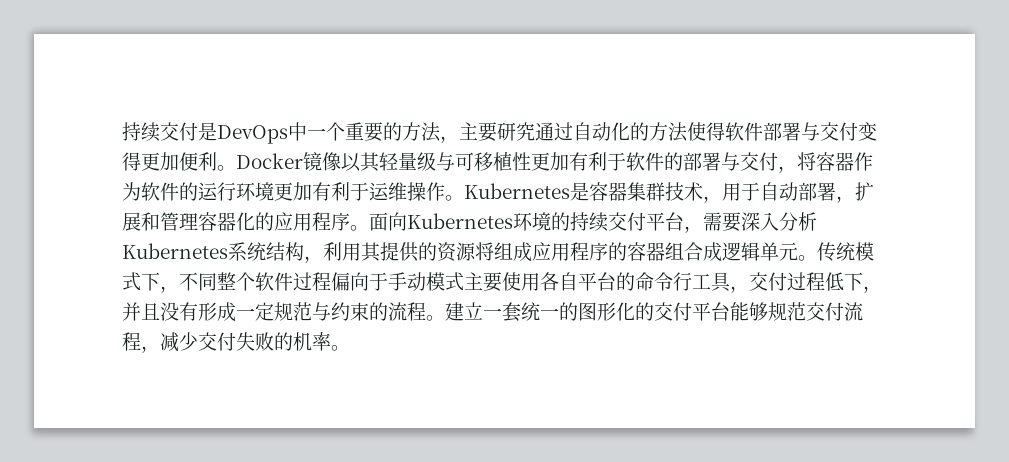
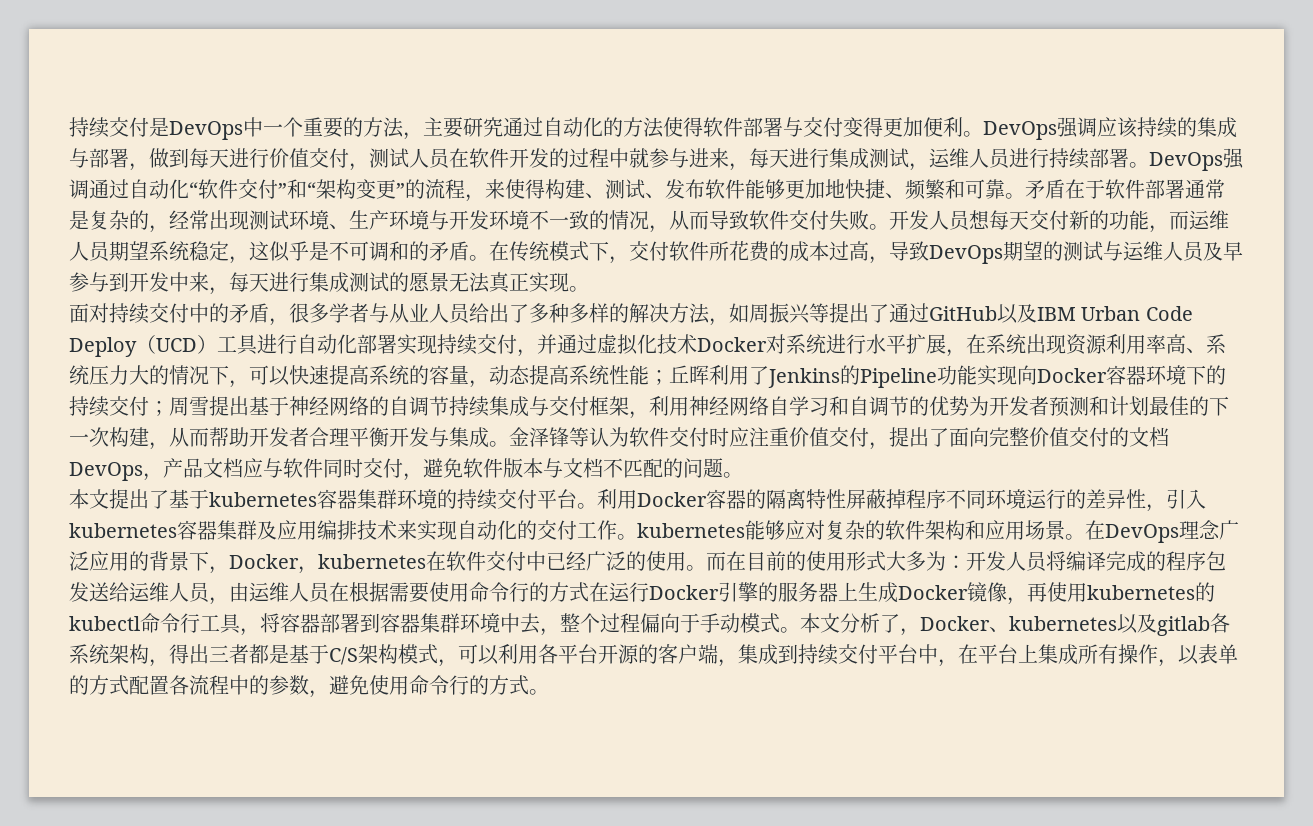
- Docker镜像以其轻量级与可移植性更加有利于软件的部署与交付，将容器作为软件的运行环境更加有利于运维操作。Kubernetes是容器集群技术，用于自动部署，扩展和管理容器化的应用程序。面向Kubernetes环境的持续交付平台，需要深入分析Kubernetes系统结构，利用其提供的资源将组成应用程序的容器组合成逻辑单元。传统模式下，不同整个软件过程偏向于手动模式主要使用各自平台的命令行工具，交付过程低下，并且没有形成一定规范与约束的流程。建立一套统一的图形化的交付平台能够规范交付流程，减少交付失败的机率。
+ DevOps强调应该持续的集成与部署，做到每天进行价值交付，测试人员在软件开发的过程中就参与进来，每天进行集成测试，运维人员进行持续部署。DevOps强调通过自动化“软件交付”和“架构变更”的流程，来使得构建、测试、发布软件能够更加地快捷、频繁和可靠。矛盾在于软件部署通常是复杂的，经常出现测试环境、生产环境与开发环境不一致的情况，从而导致软件交付失败。开发人员想每天交付新的功能，而运维人员期望系统稳定，这似乎是不可调和的矛盾。在传统模式下，交付软件所花费的成本过高，导致DevOps期望的测试与运维人员及早参与到开发中来，每天进行集成测试的愿景无法真正实现。
+ 面对持续交付中的矛盾，很多学者与从业人员给出了多种多样的解决方法，如周振兴等提出了通过GitHub以及IBM Urban Code Deploy（UCD）工具进行自动化部署实现持续交付，并通过虚拟化技术Docker对系统进行水平扩展，在系统出现资源利用率高、系统压力大的情况下，可以快速提高系统的容量，动态提高系统性能；丘晖利用了Jenkins的Pipeline功能实现向Docker容器环境下的持续交付；周雪提出基于神经网络的自调节持续集成与交付框架，利用神经网络自学习和自调节的优势为开发者预测和计划最佳的下一次构建，从而帮助开发者合理平衡开发与集成。金泽锋等认为软件交付时应注重价值交付，提出了面向完整价值交付的文档DevOps，产品文档应与软件同时交付，避免软件版本与文档不匹配的问题。
+ 本文提出了基于kubernetes容器集群环境的持续交付平台。利用Docker容器的隔离特性屏蔽掉程序不同环境运行的差异性，引入kubernetes容器集群及应用编排技术来实现自动化的交付工作。kubernetes能够应对复杂的软件架构和应用场景。在DevOps理念广泛应用的背景下，Docker，kubernetes在软件交付中已经广泛的使用。而在目前的使用形式大多为：开发人员将编译完成的程序包发送给运维人员，由运维人员在根据需要使用命令行的方式在运行Docker引擎的服务器上生成Docker镜像，再使用kubernetes的kubectl命令行工具，将容器部署到容器集群环境中去，整个过程偏向于手动模式。本文分析了，Docker、kubernetes以及gitlab各系统架构，得出三者都是基于C/S架构模式，可以利用各平台开源的客户端，集成到持续交付平台中，在平台上集成所有操作，以表单的方式配置各流程中的参数，避免使用命令行的方式。

